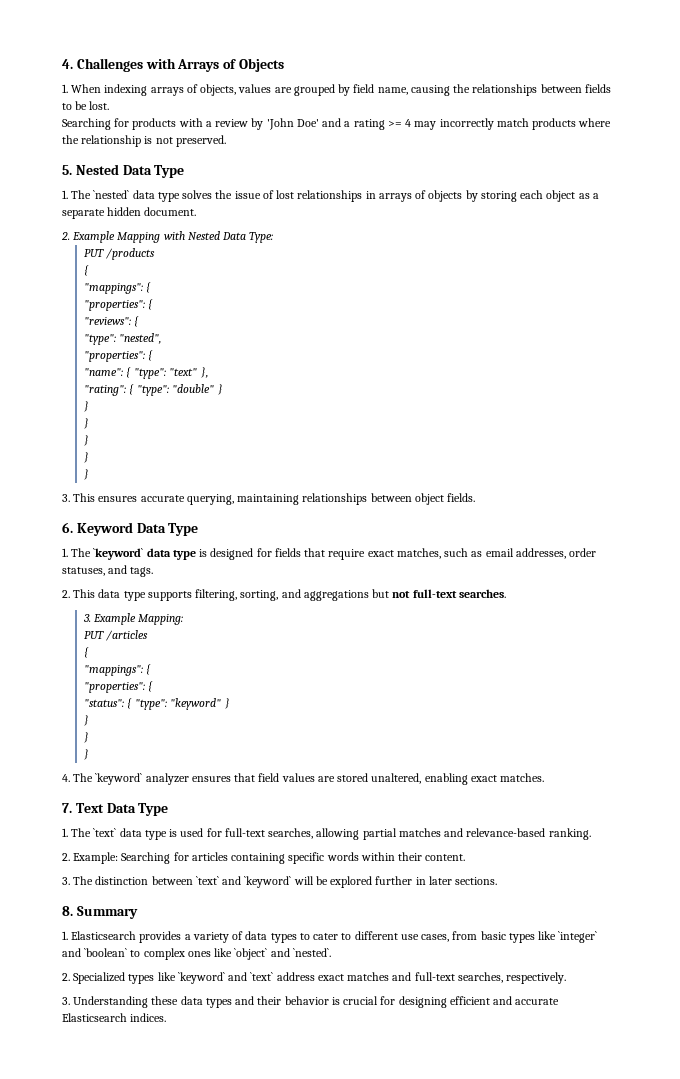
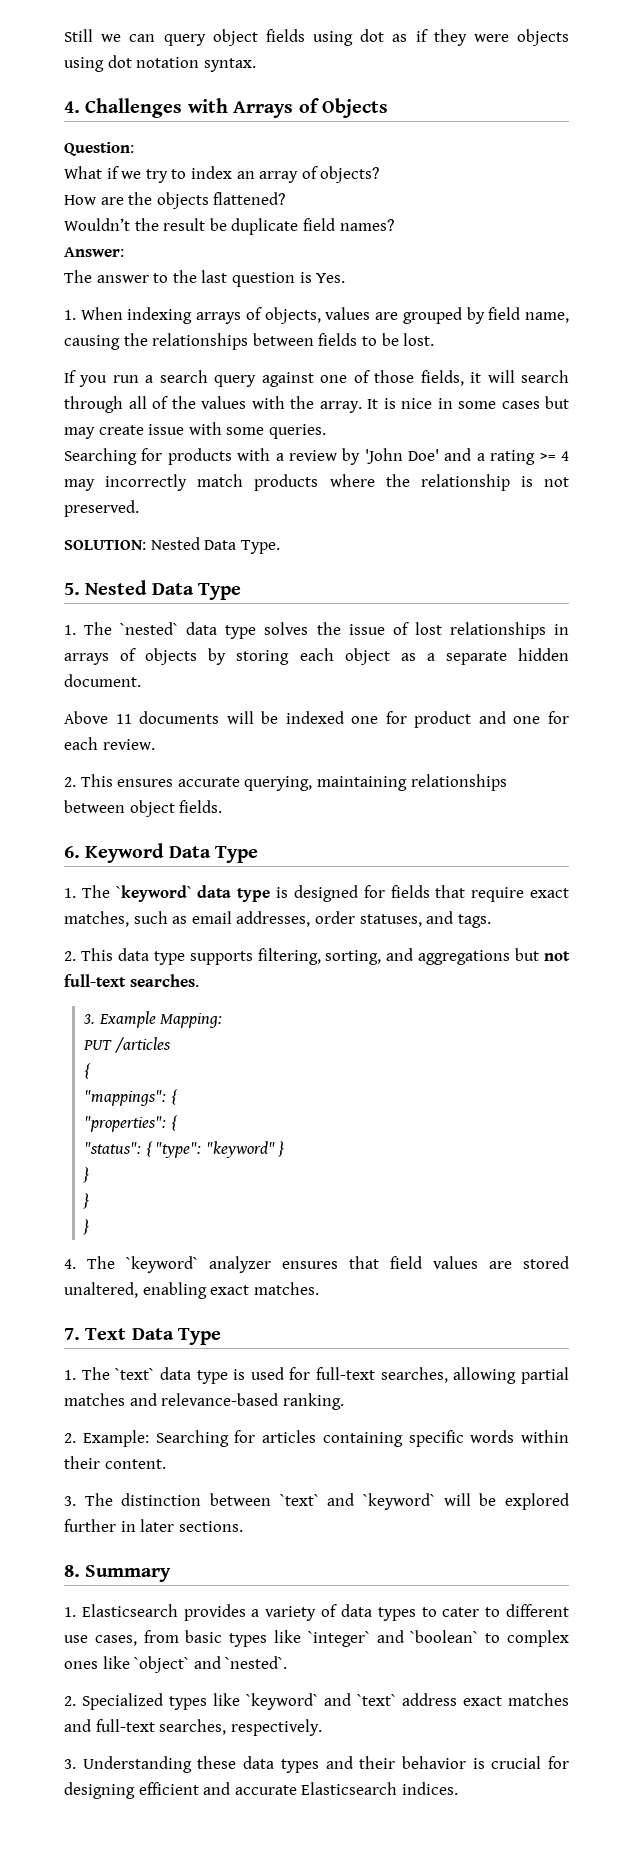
+ Still we can query object fields using dot as if they were objects using dot notation syntax.
+ Question:
+ What if we try to index an array of objects?
+ How are the objects flattened?
+ Wouldn’t the result be duplicate field names?
+ Answer:
+ The answer to the last question is Yes.
+ If you run a search query against one of those fields, it will search through all of the values with the array. It is nice in some cases but may create issue with some queries.
+ SOLUTION: Nested Data Type.
- 2. Example Mapping with Nested Data Type:
- PUT /products
- {
- "mappings": {
- "properties": {
- "reviews": {
- "type": "nested",
- "properties": {
- "name": { "type": "text" },
- "rating": { "type": "double" }
- }
- }
- }
- }
- }
- 3. This ensures accurate querying, maintaining relationships between object fields.
+ Above 11 documents will be indexed one for product and one for each review.
+ 2. This ensures accurate querying, maintaining relationships between object fields.

